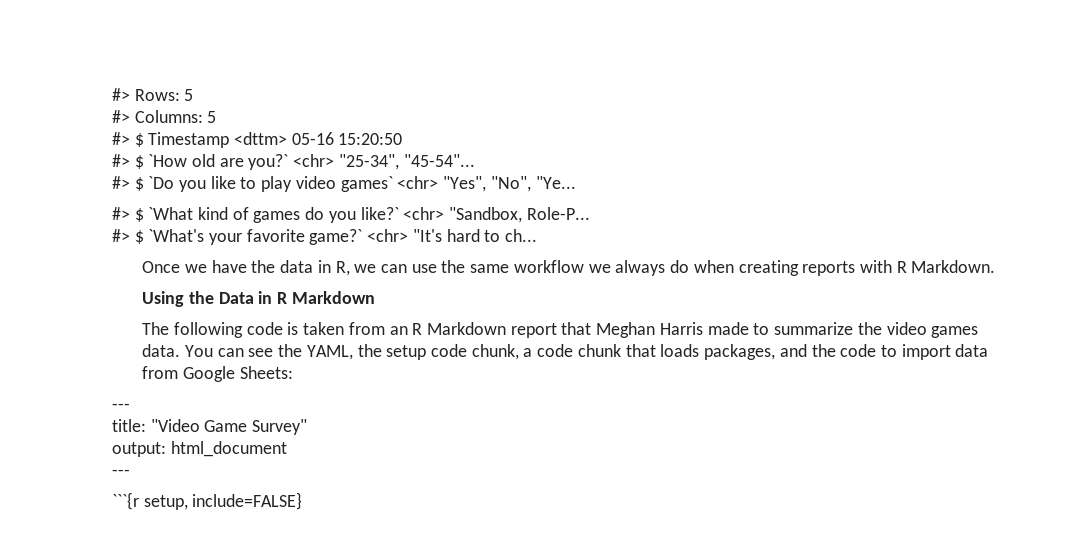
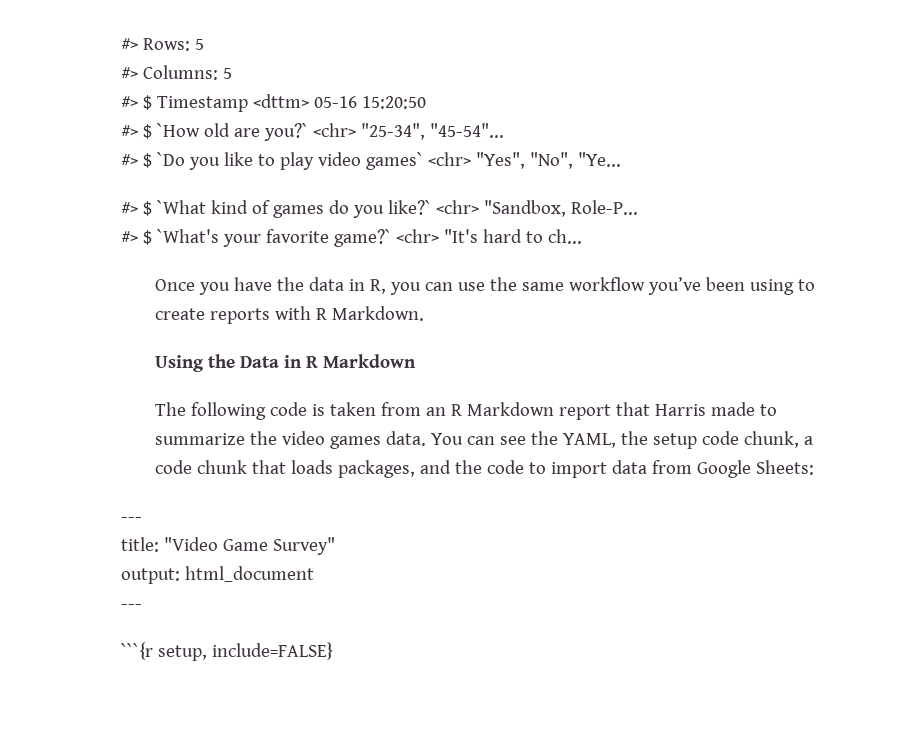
- Once we have the data in R, we can use the same workflow we always do when creating reports with R Markdown.
+ Once you have the data in R, you can use the same workflow you’ve been using to create reports with R Markdown.
- The following code is taken from an R Markdown report that Meghan Harris made to summarize the video games data.
+ The following code is taken from an R Markdown report that Harris made to summarize the video games data.

